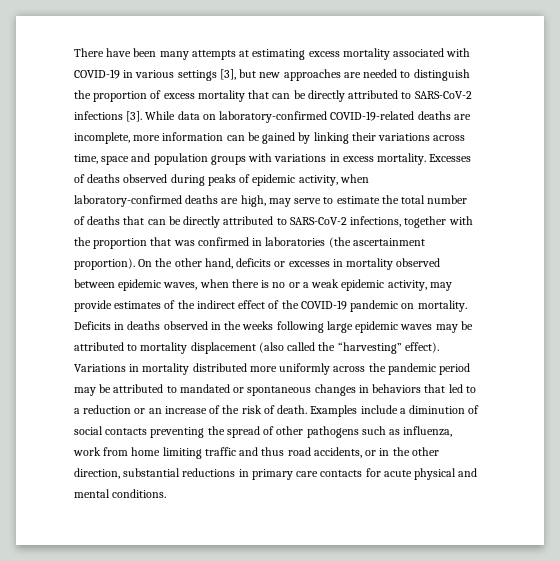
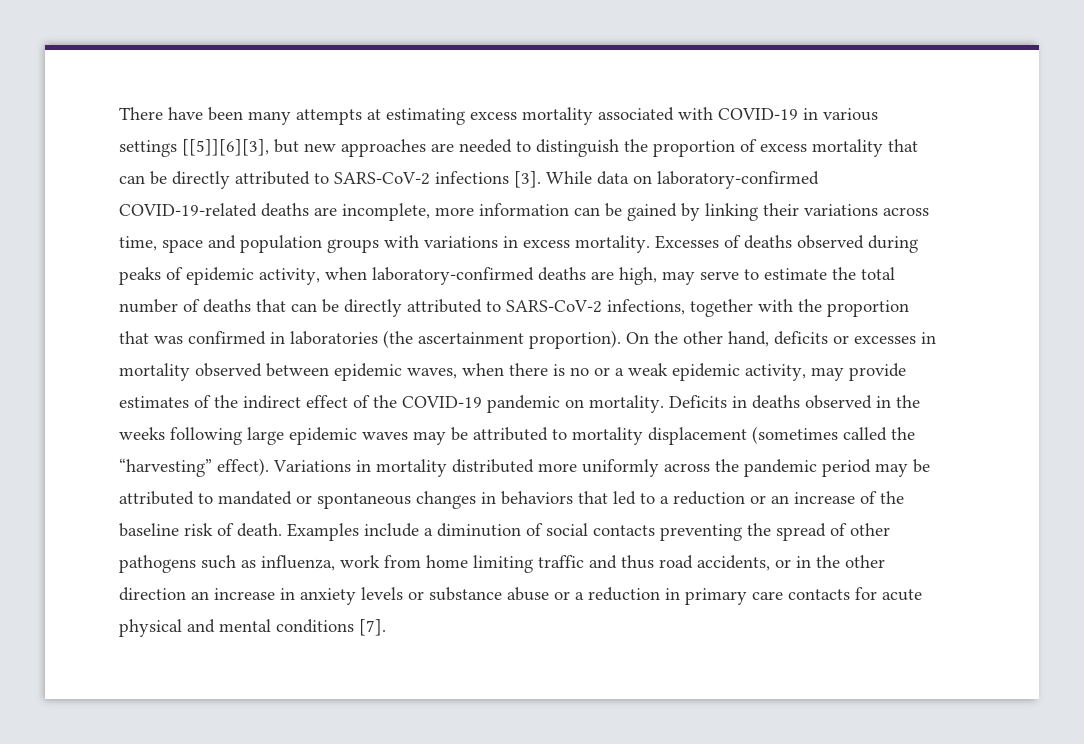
- There have been many attempts at estimating excess mortality associated with COVID-19 in various settings [3], but new approaches are needed to distinguish the proportion of excess mortality that can be directly attributed to SARS-CoV-2 infections [3].
+ There have been many attempts at estimating excess mortality associated with COVID-19 in various settings [[5]][6][3], but new approaches are needed to distinguish the proportion of excess mortality that can be directly attributed to SARS-CoV-2 infections [3].
- Deficits in deaths observed in the weeks following large epidemic waves may be attributed to mortality displacement (also called the “harvesting” effect).
+ Deficits in deaths observed in the weeks following large epidemic waves may be attributed to mortality displacement (sometimes called the “harvesting” effect).
- Variations in mortality distributed more uniformly across the pandemic period may be attributed to mandated or spontaneous changes in behaviors that led to a reduction or an increase of the risk of death.
+ Variations in mortality distributed more uniformly across the pandemic period may be attributed to mandated or spontaneous changes in behaviors that led to a reduction or an increase of the baseline risk of death.
- Examples include a diminution of social contacts preventing the spread of other pathogens such as influenza, work from home limiting traffic and thus road accidents, or in the other direction, substantial reductions in primary care contacts for acute physical and mental conditions.
+ Examples include a diminution of social contacts preventing the spread of other pathogens such as influenza, work from home limiting traffic and thus road accidents, or in the other direction an increase in anxiety levels or substance abuse or a reduction in primary care contacts for acute physical and mental conditions [7].

